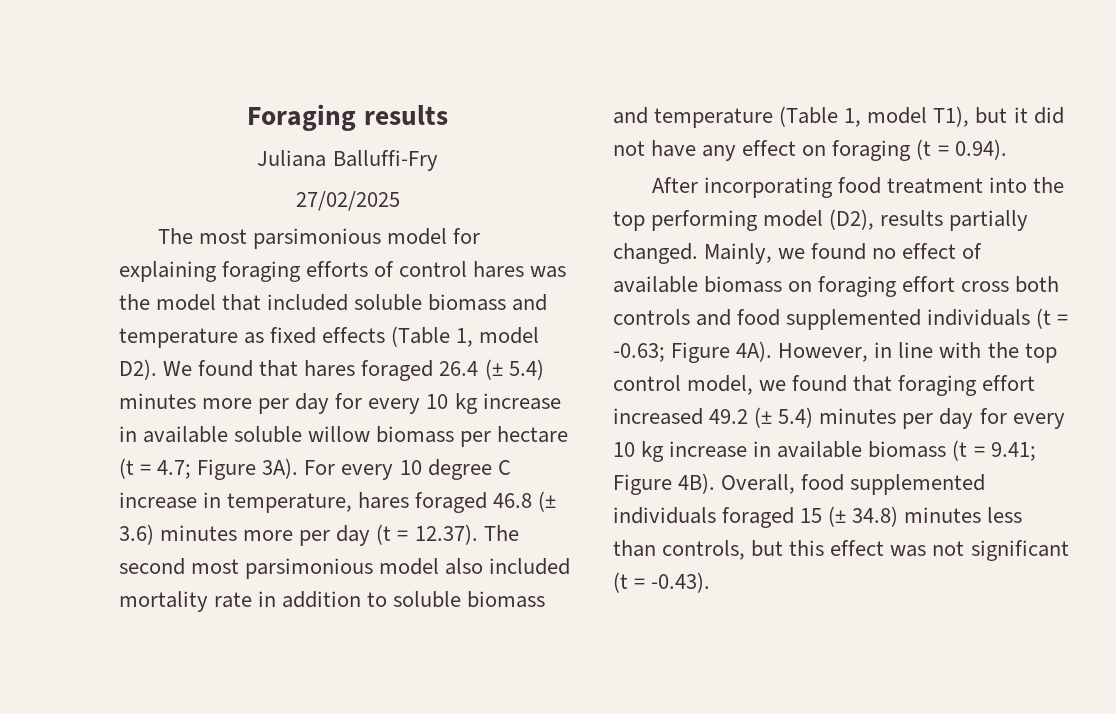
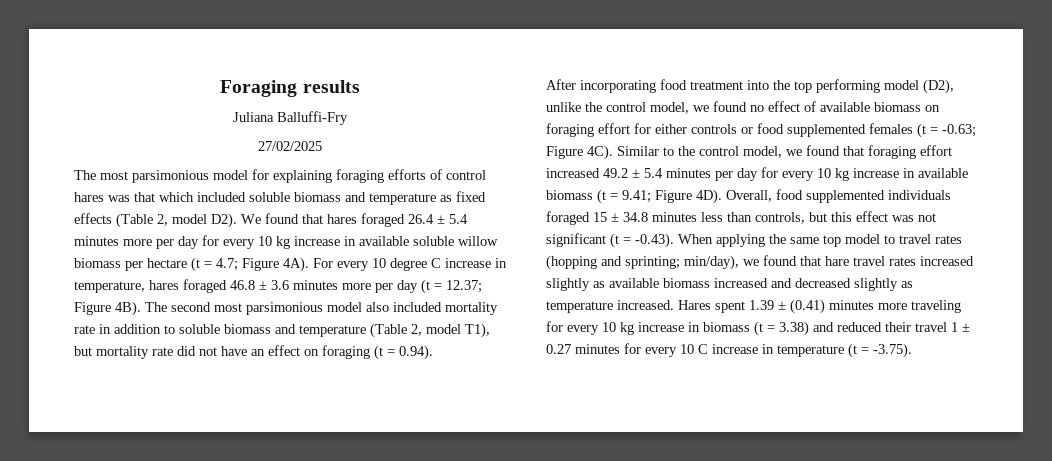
- The most parsimonious model for explaining foraging efforts of control hares was the model that included soluble biomass and temperature as fixed effects (Table 1, model D2). We found that hares foraged 26.4 (± 5.4) minutes more per day for every 10 kg increase in available soluble willow biomass per hectare (t = 4.7; Figure 3A).
+ The most parsimonious model for explaining foraging efforts of control hares was that which included soluble biomass and temperature as fixed effects (Table 2, model D2). We found that hares foraged 26.4 ± 5.4 minutes more per day for every 10 kg increase in available soluble willow biomass per hectare (t = 4.7; Figure 4A).
- For every 10 degree C increase in temperature, hares foraged 46.8 (± 3.6) minutes more per day (t = 12.37). The second most parsimonious model also included mortality rate in addition to soluble biomass and temperature (Table 1, model T1), but it did not have any effect on foraging (t = 0.94).
+ For every 10 degree C increase in temperature, hares foraged 46.8 ± 3.6 minutes more per day (t = 12.37; Figure 4B). The second most parsimonious model also included mortality rate in addition to soluble biomass and temperature (Table 2, model T1), but mortality rate did not have an effect on foraging (t = 0.94).
- After incorporating food treatment into the top performing model (D2), results partially changed. Mainly, we found no effect of available biomass on foraging effort cross both controls and food supplemented individuals (t = -0.63; Figure 4A). However, in line with the top control model, we found that foraging effort increased 49.2 (± 5.4) minutes per day for every 10 kg increase in available biomass (t = 9.41; Figure 4B).
+ After incorporating food treatment into the top performing model (D2), unlike the control model, we found no effect of available biomass on foraging effort for either controls or food supplemented females (t = -0.63; Figure 4C). Similar to the control model, we found that foraging effort increased 49.2 ± 5.4 minutes per day for every 10 kg increase in available biomass (t = 9.41; Figure 4D).
- Overall, food supplemented individuals foraged 15 (± 34.8) minutes less than controls, but this effect was not significant (t = -0.43).
+ Overall, food supplemented individuals foraged 15 ± 34.8 minutes less than controls, but this effect was not significant (t = -0.43). When applying the same top model to travel rates (hopping and sprinting; min/day), we found that hare travel rates increased slightly as available biomass increased and decreased slightly as temperature increased. Hares spent 1.39 ± (0.41) minutes more traveling for every 10 kg increase in biomass (t = 3.38) and reduced their travel 1 ± 0.27 minutes for every 10 C increase in temperature (t = -3.75).

